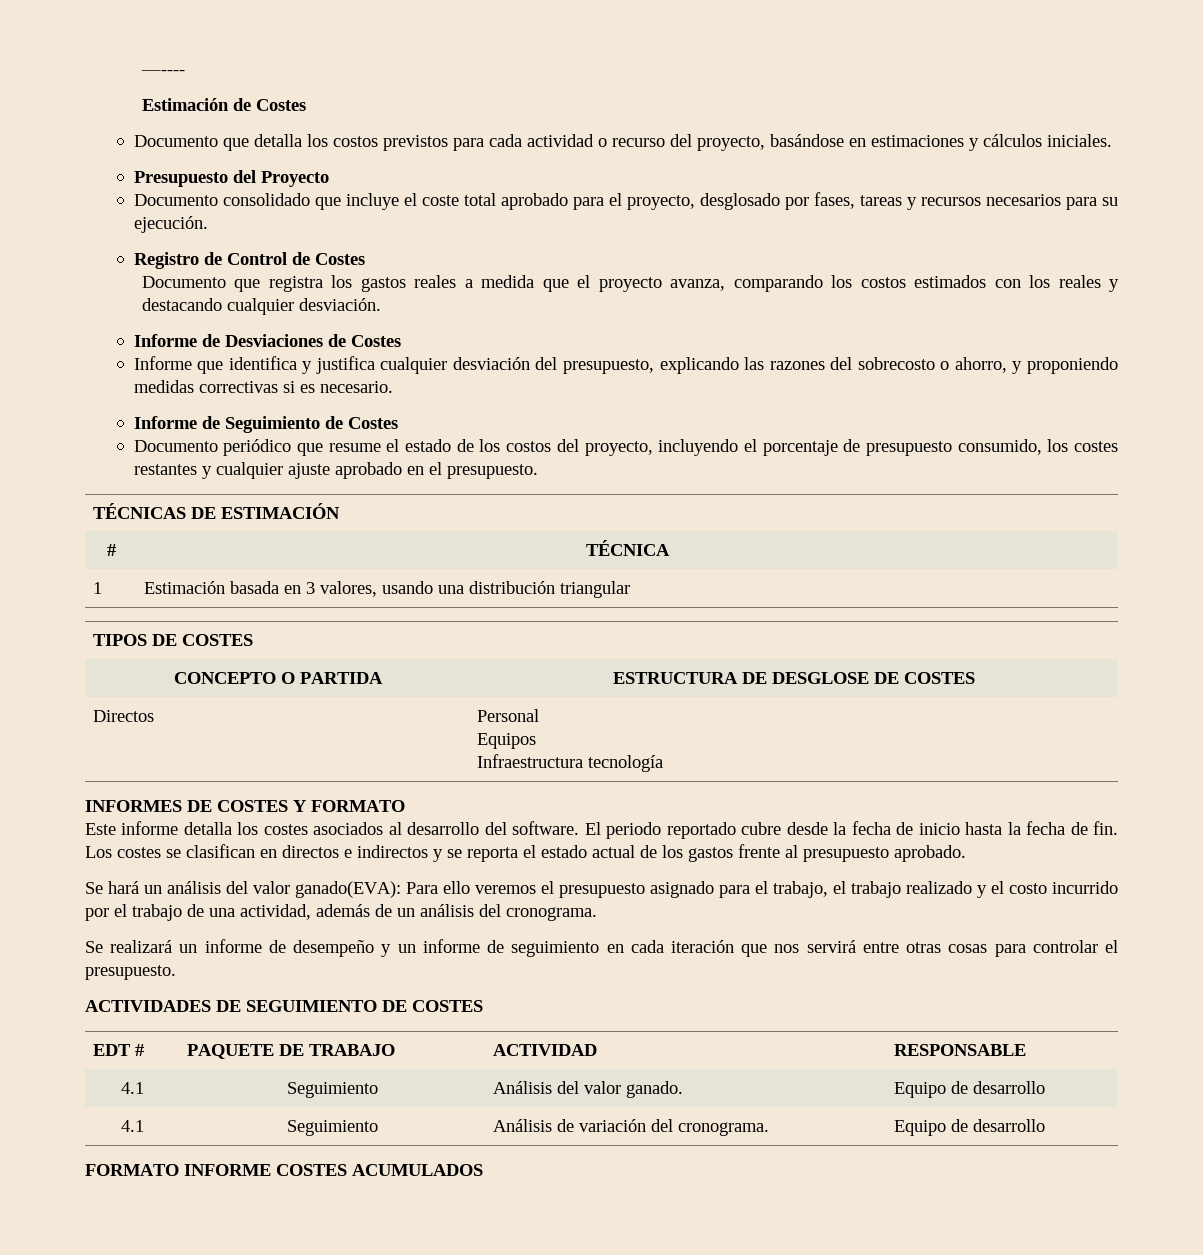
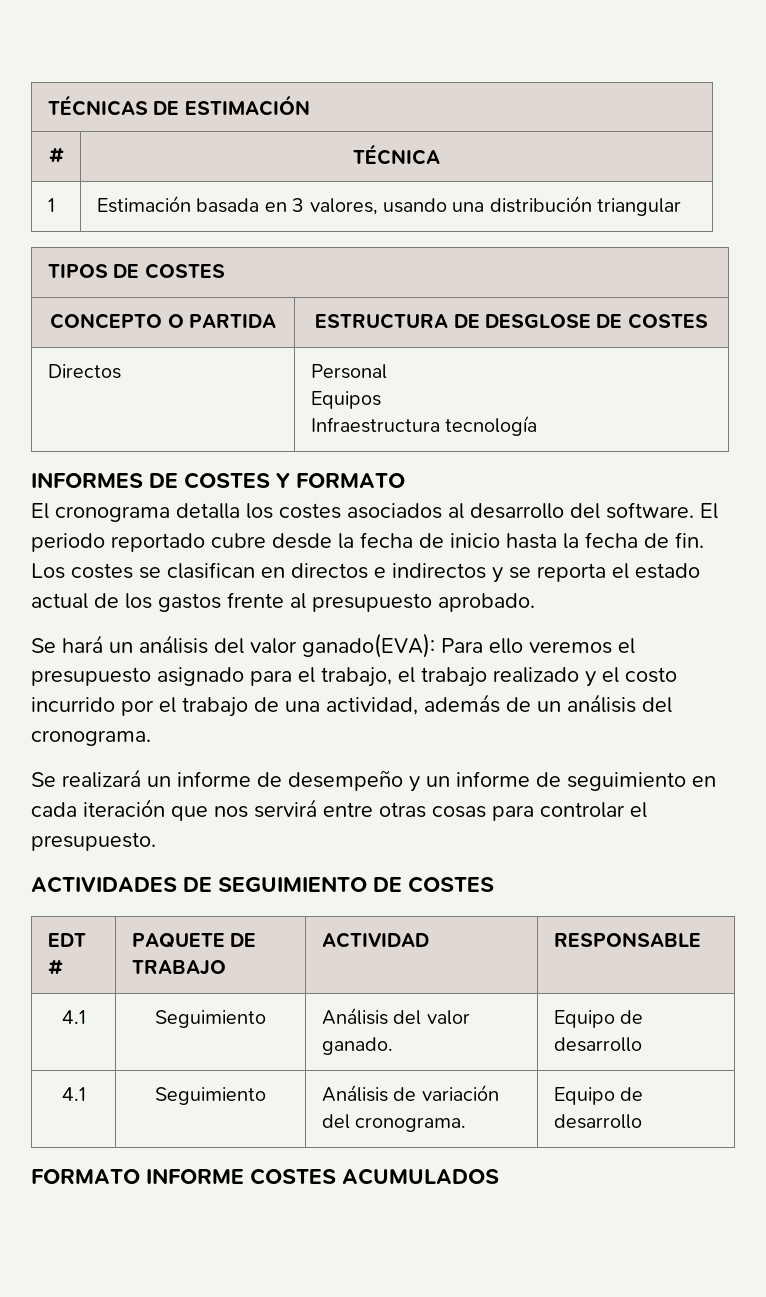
- —----
- Estimación de Costes
- Documento que detalla los costos previstos para cada actividad o recurso del proyecto, basándose en estimaciones y cálculos iniciales.
- Presupuesto del Proyecto
- Documento consolidado que incluye el coste total aprobado para el proyecto, desglosado por fases, tareas y recursos necesarios para su ejecución.
- Registro de Control de Costes
- Documento que registra los gastos reales a medida que el proyecto avanza, comparando los costos estimados con los reales y destacando cualquier desviación.
- Informe de Desviaciones de Costes
- Informe que identifica y justifica cualquier desviación del presupuesto, explicando las razones del sobrecosto o ahorro, y proponiendo medidas correctivas si es necesario.
- Informe de Seguimiento de Costes
- Documento periódico que resume el estado de los costos del proyecto, incluyendo el porcentaje de presupuesto consumido, los costes restantes y cualquier ajuste aprobado en el presupuesto.
- Este informe detalla los costes asociados al desarrollo del software.
+ El cronograma detalla los costes asociados al desarrollo del software.

